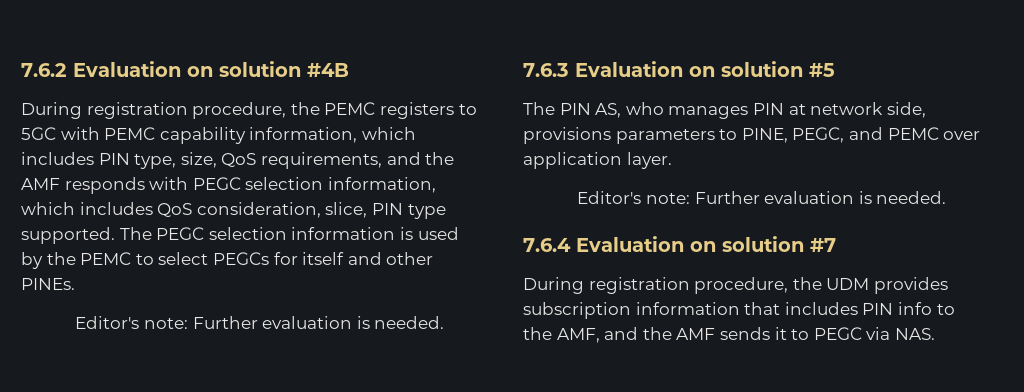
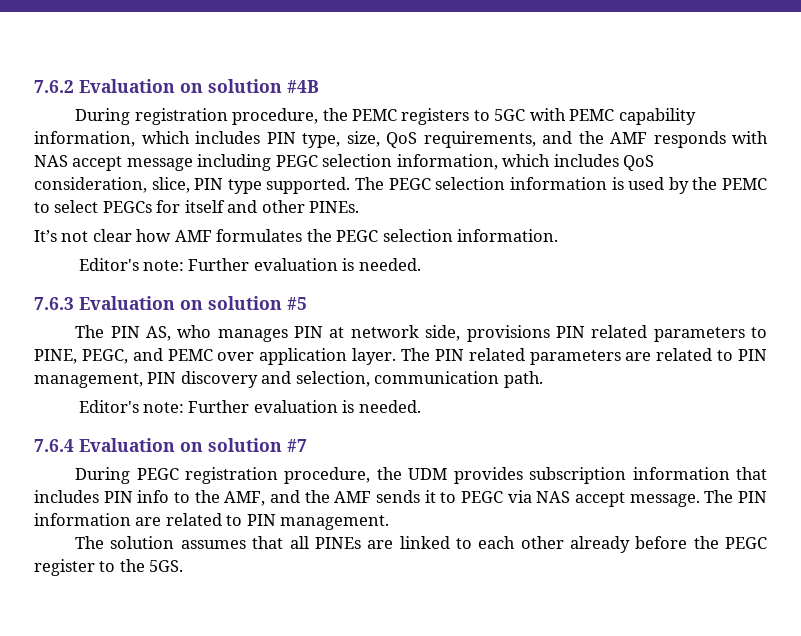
- During registration procedure, the PEMC registers to 5GC with PEMC capability information, which includes PIN type, size, QoS requirements, and the AMF responds with PEGC selection information, which includes QoS consideration, slice, PIN type supported.
+ During registration procedure, the PEMC registers to 5GC with PEMC capability information, which includes PIN type, size, QoS requirements, and the AMF responds with NAS accept message including PEGC selection information, which includes QoS consideration, slice, PIN type supported.
+ It’s not clear how AMF formulates the PEGC selection information.
- The PIN AS, who manages PIN at network side, provisions parameters to PINE, PEGC, and PEMC over application layer.
+ The PIN AS, who manages PIN at network side, provisions PIN related parameters to PINE, PEGC, and PEMC over application layer. The PIN related parameters are related to PIN management, PIN discovery and selection, communication path.
- During registration procedure, the UDM provides subscription information that includes PIN info to the AMF, and the AMF sends it to PEGC via NAS.
+ During PEGC registration procedure, the UDM provides subscription information that includes PIN info to the AMF, and the AMF sends it to PEGC via NAS accept message. The PIN information are related to PIN management.
+ The solution assumes that all PINEs are linked to each other already before the PEGC register to the 5GS.

